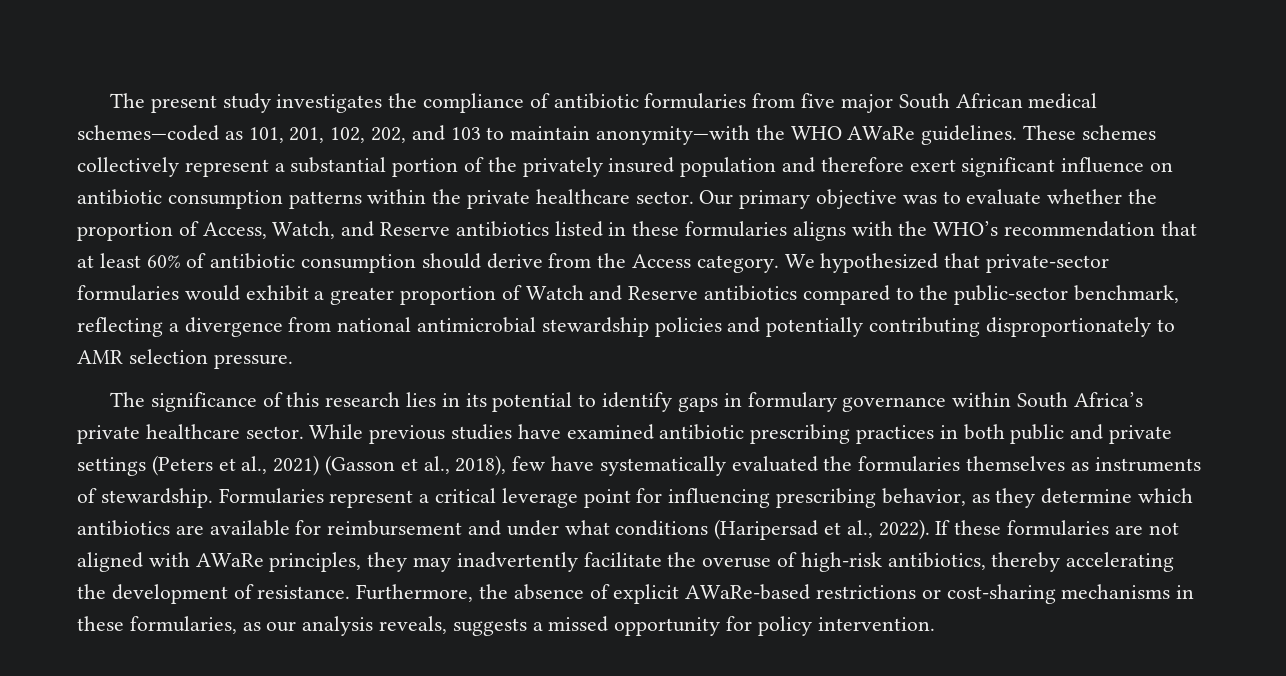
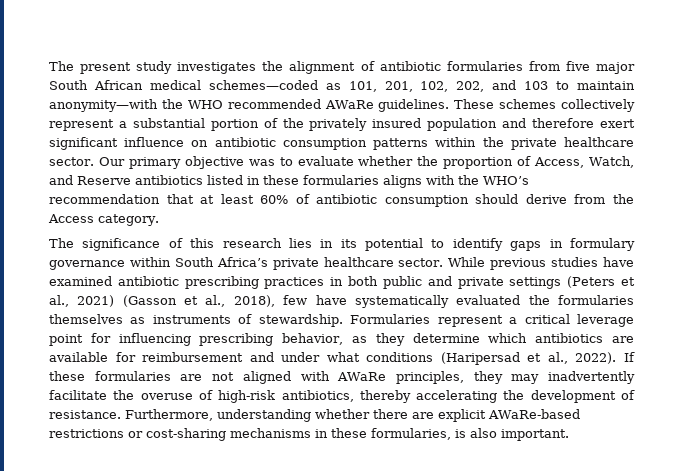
- The present study investigates the compliance of antibiotic formularies from five major South African medical schemes—coded as 101, 201, 102, 202, and 103 to maintain anonymity—with the WHO AWaRe guidelines.
+ The present study investigates the alignment of antibiotic formularies from five major South African medical schemes—coded as 101, 201, 102, 202, and 103 to maintain anonymity—with the WHO recommended AWaRe guidelines.
- We hypothesized that private-sector formularies would exhibit a greater proportion of Watch and Reserve antibiotics compared to the public-sector benchmark, reflecting a divergence from national antimicrobial stewardship policies and potentially contributing disproportionately to AMR selection pressure.
- Furthermore, the absence of explicit AWaRe-based restrictions or cost-sharing mechanisms in these formularies, as our analysis reveals, suggests a missed opportunity for policy intervention.
+ Furthermore, understanding whether there are explicit AWaRe-based restrictions or cost-sharing mechanisms in these formularies, is also important.

